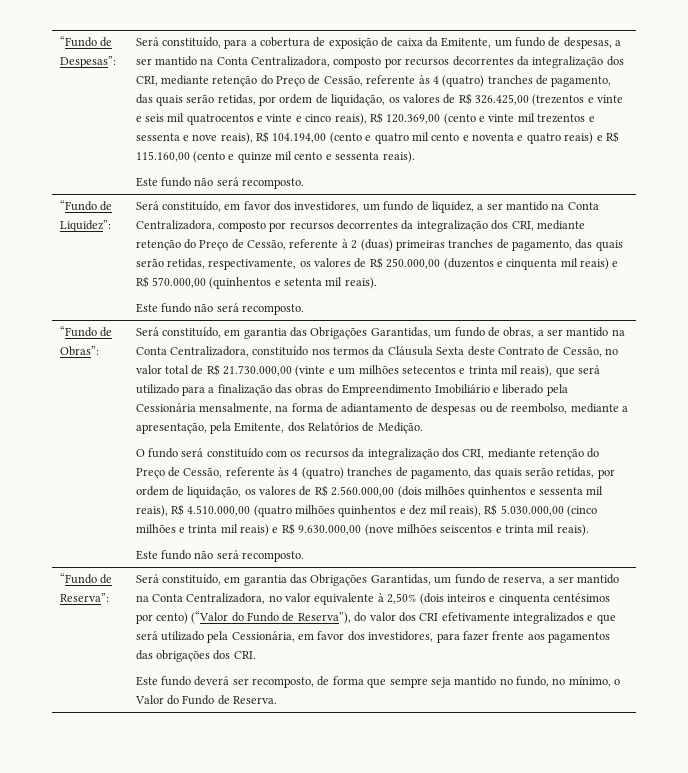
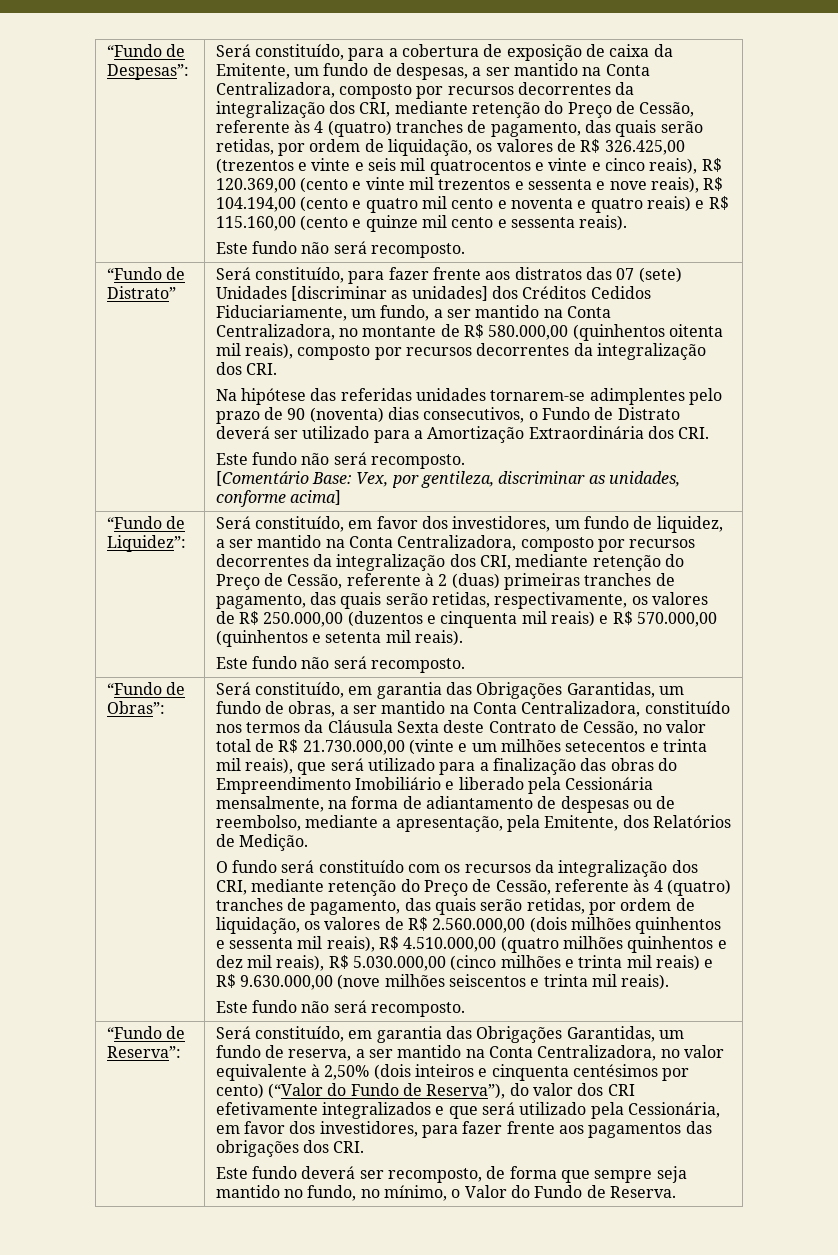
+ “Fundo de Distrato” | Será constituído, para fazer frente aos distratos das 07 (sete) Unidades [discriminar as unidades] dos Créditos Cedidos Fiduciariamente, um fundo, a ser mantido na Conta Centralizadora, no montante de R$ 580.000,00 (quinhentos oitenta mil reais), composto por recursos decorrentes da integralização dos CRI.
+ Na hipótese das referidas unidades tornarem-se adimplentes pelo prazo de 90 (noventa) dias consecutivos, o Fundo de Distrato deverá ser utilizado para a Amortização Extraordinária dos CRI.
+ Este fundo não será recomposto.
+ [Comentário Base: Vex, por gentileza, discriminar as unidades, conforme acima]

